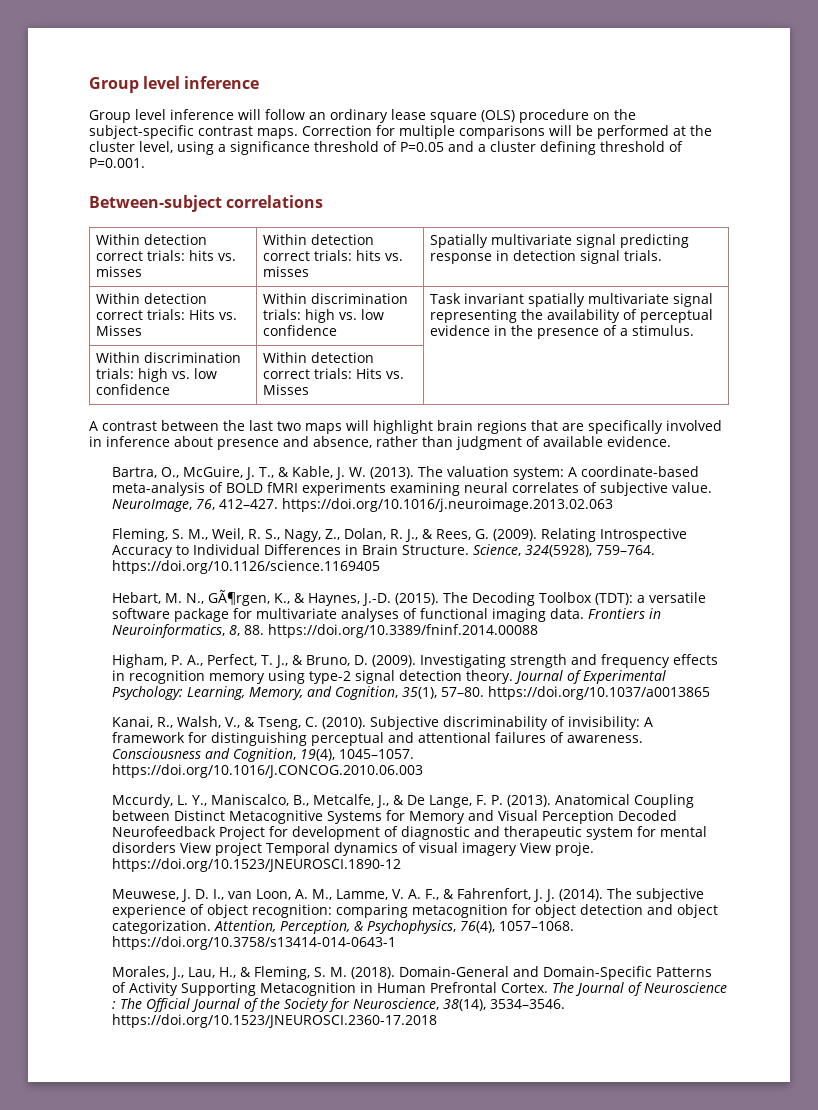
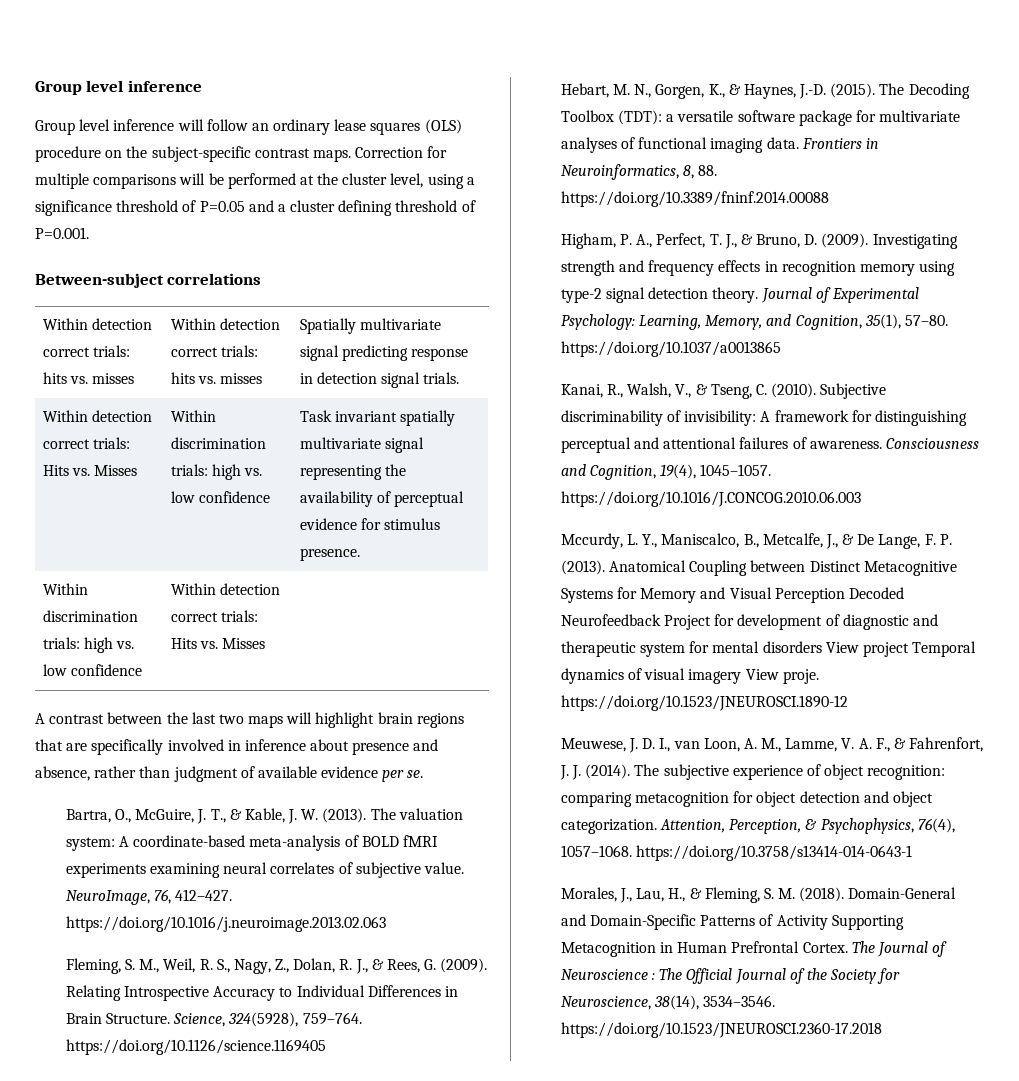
- Group level inference will follow an ordinary lease square (OLS) procedure on the subject-specific contrast maps.
+ Group level inference will follow an ordinary lease squares (OLS) procedure on the subject-specific contrast maps.
- Within detection correct trials: Hits vs. Misses | Within discrimination trials: high vs. low confidence | Task invariant spatially multivariate signal representing the availability of perceptual evidence in the presence of a stimulus.
+ Within detection correct trials: Hits vs. Misses | Within discrimination trials: high vs. low confidence | Task invariant spatially multivariate signal representing the availability of perceptual evidence for stimulus presence.
- A contrast between the last two maps will highlight brain regions that are specifically involved in inference about presence and absence, rather than judgment of available evidence.
+ A contrast between the last two maps will highlight brain regions that are specifically involved in inference about presence and absence, rather than judgment of available evidence per se.
- Hebart, M. N., GÃ¶rgen, K., & Haynes, J.-D. (2015).
+ Hebart, M. N., Gorgen, K., & Haynes, J.-D. (2015).

